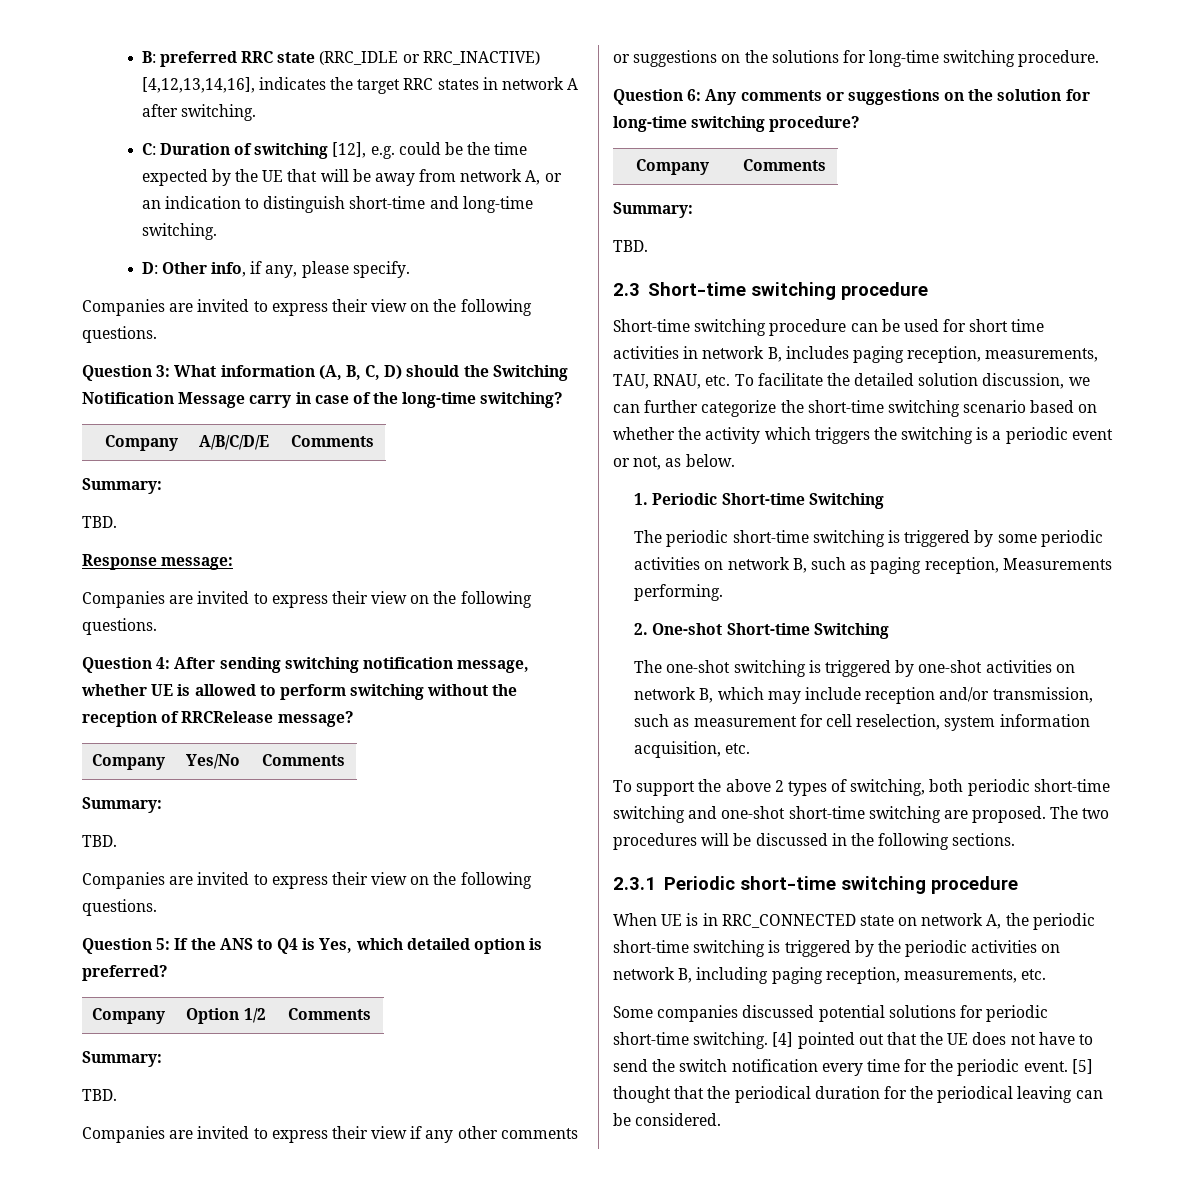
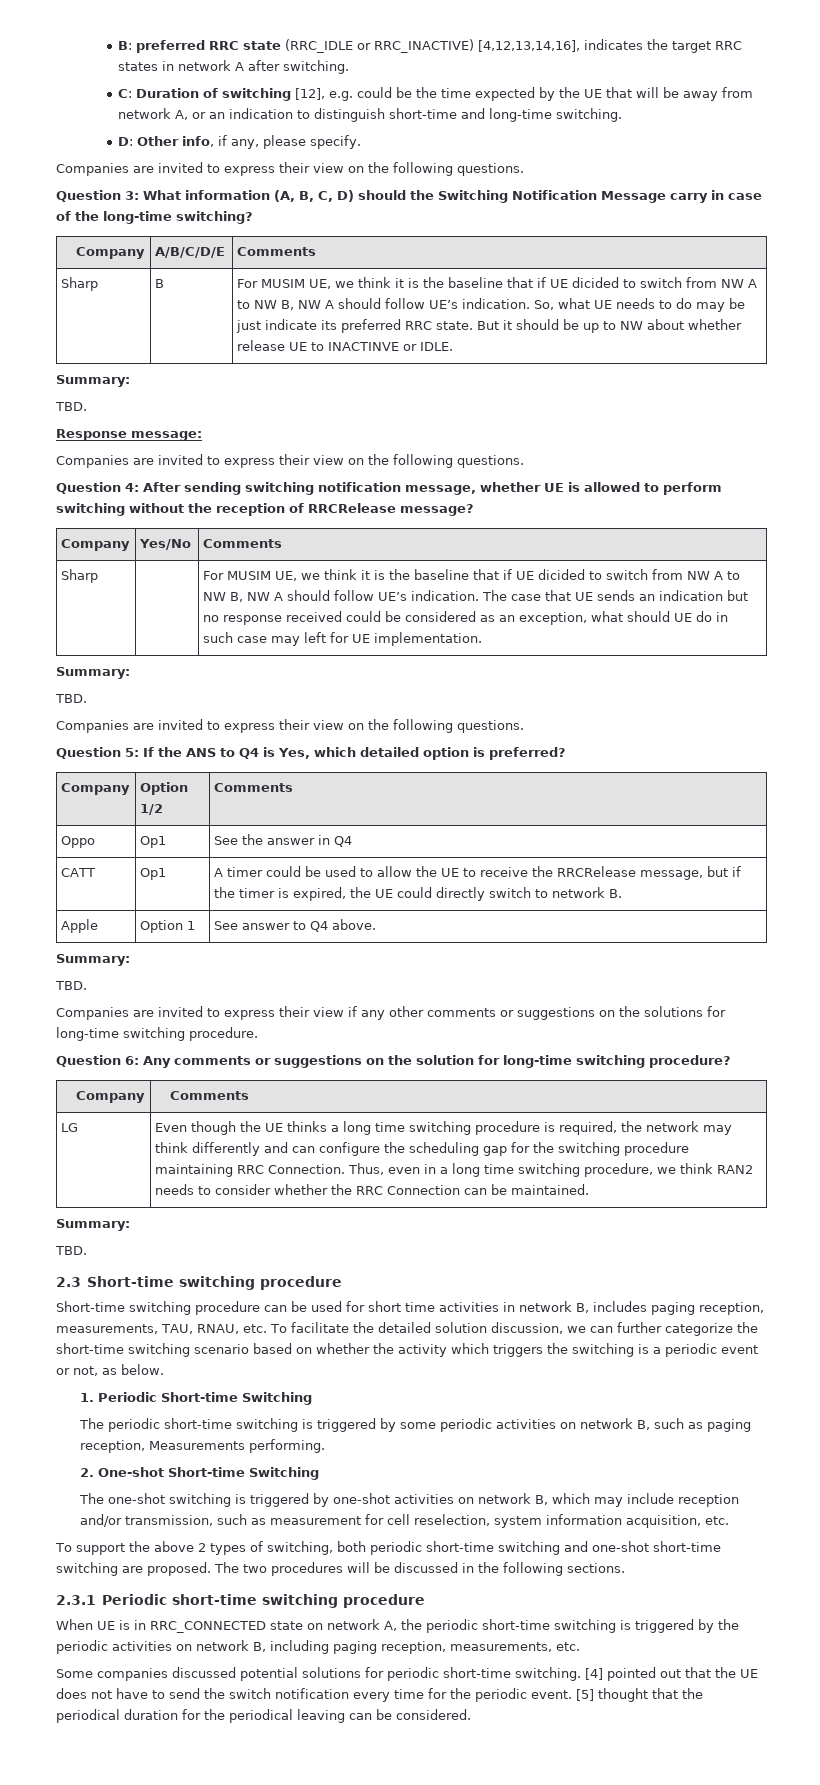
+ Sharp | B | For MUSIM UE, we think it is the baseline that if UE dicided to switch from NW A to NW B, NW A should follow UE’s indication. So, what UE needs to do may be just indicate its preferred RRC state. But it should be up to NW about whether release UE to INACTINVE or IDLE.
+ Sharp | | For MUSIM UE, we think it is the baseline that if UE dicided to switch from NW A to NW B, NW A should follow UE’s indication. The case that UE sends an indication but no response received could be considered as an exception, what should UE do in such case may left for UE implementation.
+ Oppo | Op1 | See the answer in Q4
+ CATT | Op1 | A timer could be used to allow the UE to receive the RRCRelease message, but if the timer is expired, the UE could directly switch to network B.
+ Apple | Option 1 | See answer to Q4 above.
+ LG | Even though the UE thinks a long time switching procedure is required, the network may think differently and can configure the scheduling gap for the switching procedure maintaining RRC Connection. Thus, even in a long time switching procedure, we think RAN2 needs to consider whether the RRC Connection can be maintained.

